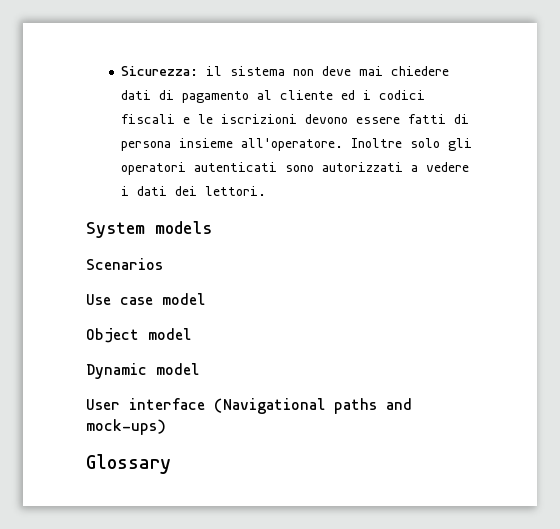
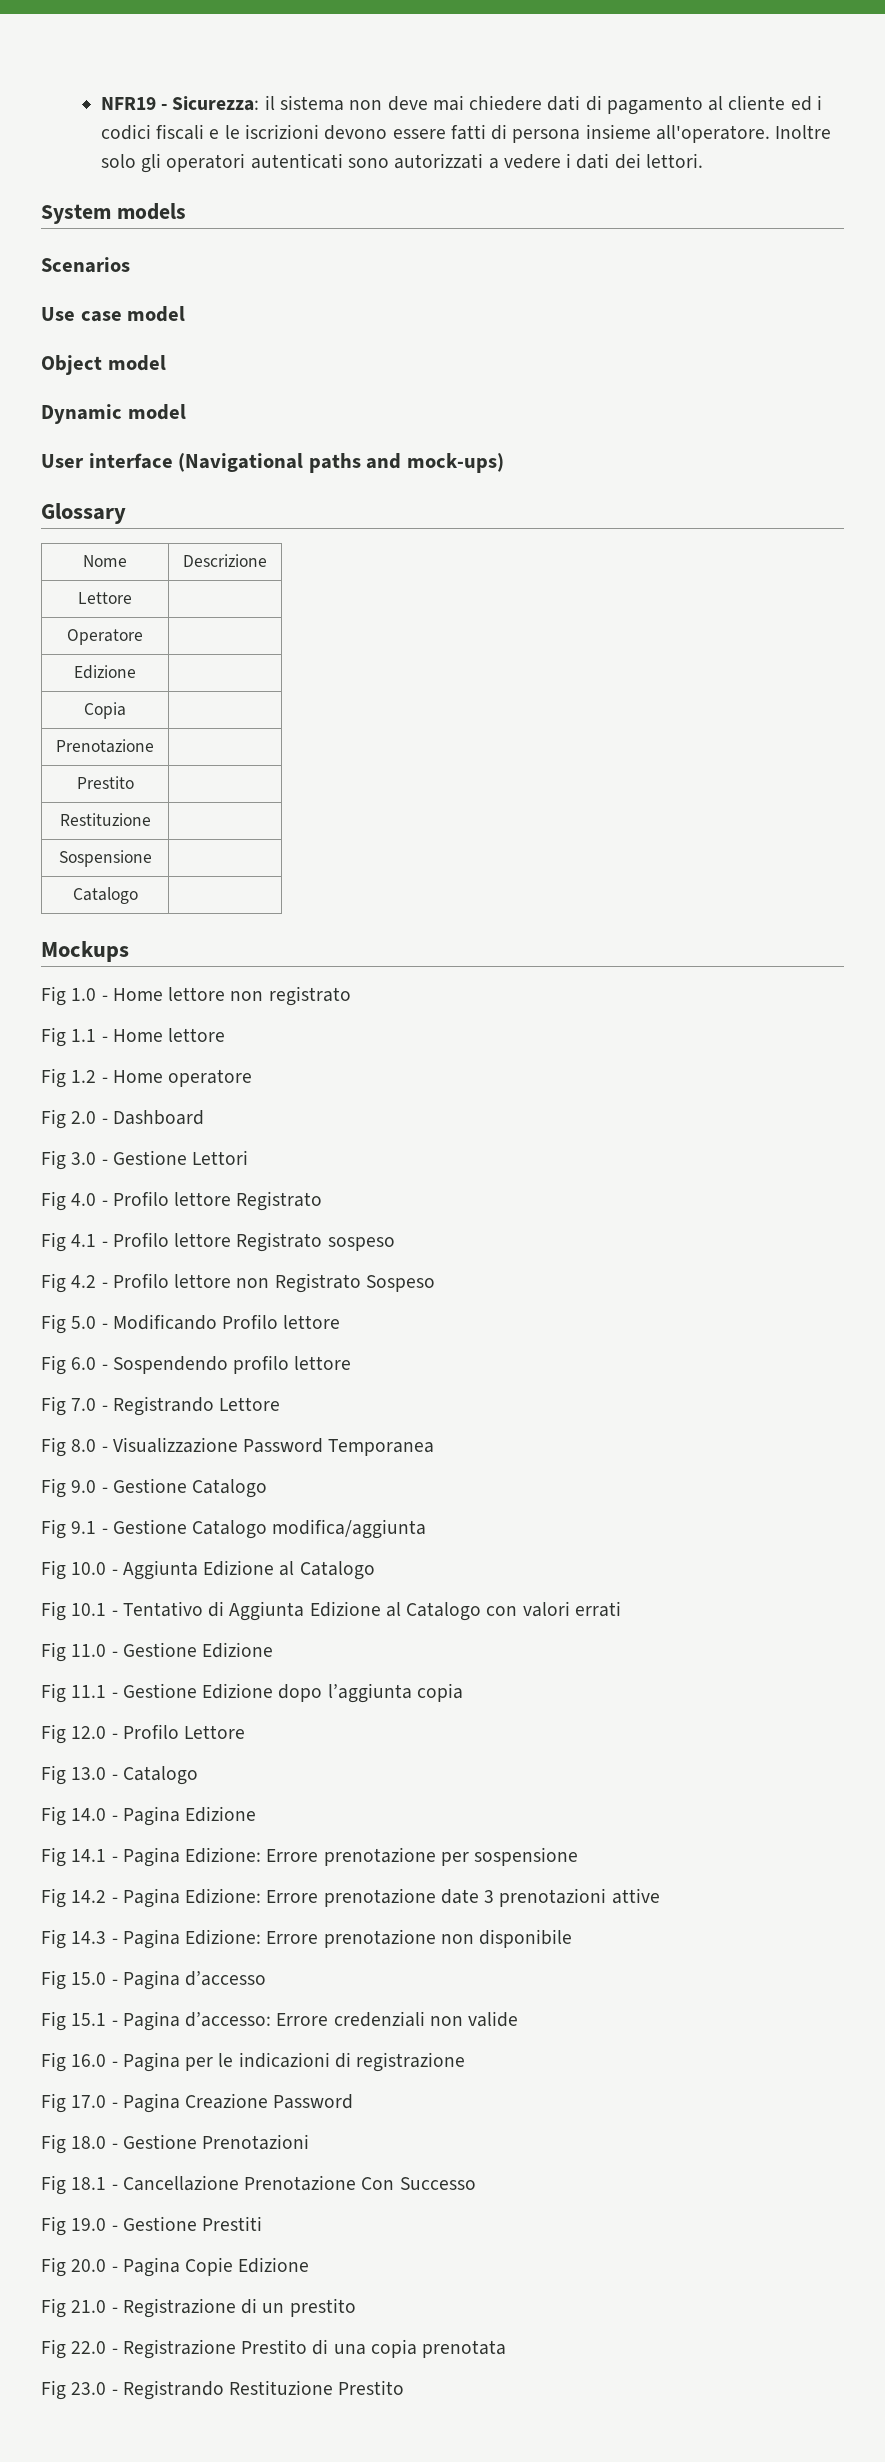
- Sicurezza: il sistema non deve mai chiedere dati di pagamento al cliente ed i codici fiscali e le iscrizioni devono essere fatti di persona insieme all'operatore.
+ NFR19 - Sicurezza: il sistema non deve mai chiedere dati di pagamento al cliente ed i codici fiscali e le iscrizioni devono essere fatti di persona insieme all'operatore.
+ Nome | Descrizione
+ Lettore |
+ Operatore |
+ Edizione |
+ Copia |
+ Prenotazione |
+ Prestito |
+ Restituzione |
+ Sospensione |
+ Catalogo |
+ Mockups
+ Fig 1.0 - Home lettore non registrato
+ Fig 1.1 - Home lettore
+ Fig 1.2 - Home operatore
+ Fig 2.0 - Dashboard
+ Fig 3.0 - Gestione Lettori
+ Fig 4.0 - Profilo lettore Registrato
+ Fig 4.1 - Profilo lettore Registrato sospeso
+ Fig 4.2 - Profilo lettore non Registrato Sospeso
+ Fig 5.0 - Modificando Profilo lettore
+ Fig 6.0 - Sospendendo profilo lettore
+ Fig 7.0 - Registrando Lettore
+ Fig 8.0 - Visualizzazione Password Temporanea
+ Fig 9.0 - Gestione Catalogo
+ Fig 9.1 - Gestione Catalogo modifica/aggiunta
+ Fig 10.0 - Aggiunta Edizione al Catalogo
+ Fig 10.1 - Tentativo di Aggiunta Edizione al Catalogo con valori errati
+ Fig 11.0 - Gestione Edizione
+ Fig 11.1 - Gestione Edizione dopo l’aggiunta copia
+ Fig 12.0 - Profilo Lettore
+ Fig 13.0 - Catalogo
+ Fig 14.0 - Pagina Edizione
+ Fig 14.1 - Pagina Edizione: Errore prenotazione per sospensione
+ Fig 14.2 - Pagina Edizione: Errore prenotazione date 3 prenotazioni attive
+ Fig 14.3 - Pagina Edizione: Errore prenotazione non disponibile
+ Fig 15.0 - Pagina d’accesso
+ Fig 15.1 - Pagina d’accesso: Errore credenziali non valide
+ Fig 16.0 - Pagina per le indicazioni di registrazione
+ Fig 17.0 - Pagina Creazione Password
+ Fig 18.0 - Gestione Prenotazioni
+ Fig 18.1 - Cancellazione Prenotazione Con Successo
+ Fig 19.0 - Gestione Prestiti
+ Fig 20.0 - Pagina Copie Edizione
+ Fig 21.0 - Registrazione di un prestito
+ Fig 22.0 - Registrazione Prestito di una copia prenotata
+ Fig 23.0 - Registrando Restituzione Prestito

